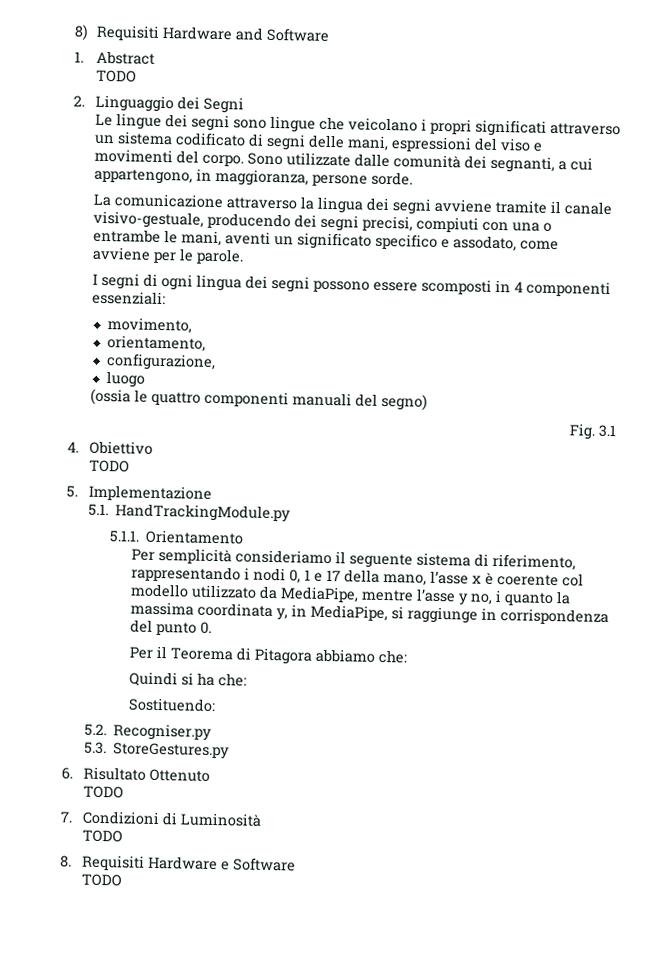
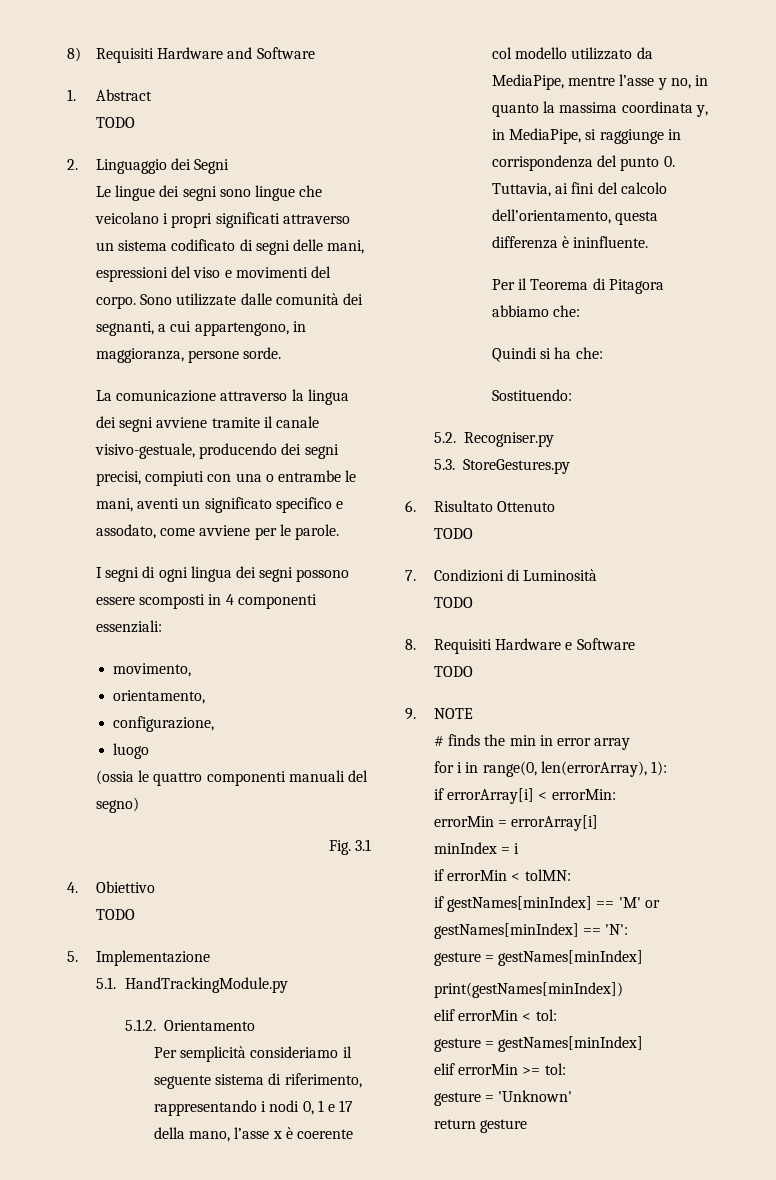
- 5.1.1. Orientamento
+ 5.1.2. Orientamento
- Per semplicità consideriamo il seguente sistema di riferimento, rappresentando i nodi 0, 1 e 17 della mano, l’asse x è coerente col modello utilizzato da MediaPipe, mentre l’asse y no, i quanto la massima coordinata y, in MediaPipe, si raggiunge in corrispondenza del punto 0.
+ Per semplicità consideriamo il seguente sistema di riferimento, rappresentando i nodi 0, 1 e 17 della mano, l’asse x è coerente col modello utilizzato da MediaPipe, mentre l’asse y no, in quanto la massima coordinata y, in MediaPipe, si raggiunge in corrispondenza del punto 0. Tuttavia, ai fini del calcolo dell’orientamento, questa differenza è ininfluente.
+ 9. NOTE
+ # finds the min in error array
+ for i in range(0, len(errorArray), 1):
+ if errorArray[i] < errorMin:
+ errorMin = errorArray[i]
+ minIndex = i
+ if errorMin < tolMN:
+ if gestNames[minIndex] == 'M' or gestNames[minIndex] == 'N':
+ gesture = gestNames[minIndex]
+ print(gestNames[minIndex])
+ elif errorMin < tol:
+ gesture = gestNames[minIndex]
+ elif errorMin >= tol:
+ gesture = 'Unknown'
+ return gesture

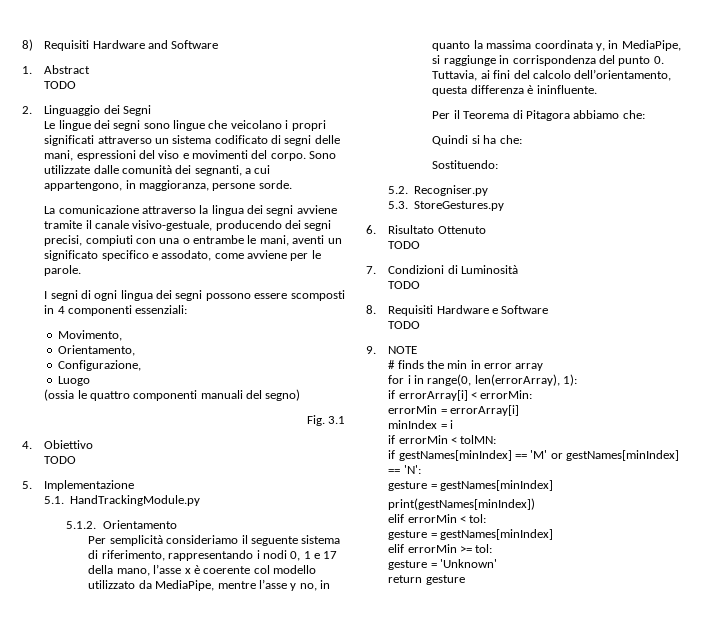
- movimento,
- orientamento,
- configurazione,
- luogo
+ Movimento,
+ Orientamento,
+ Configurazione,
+ Luogo

